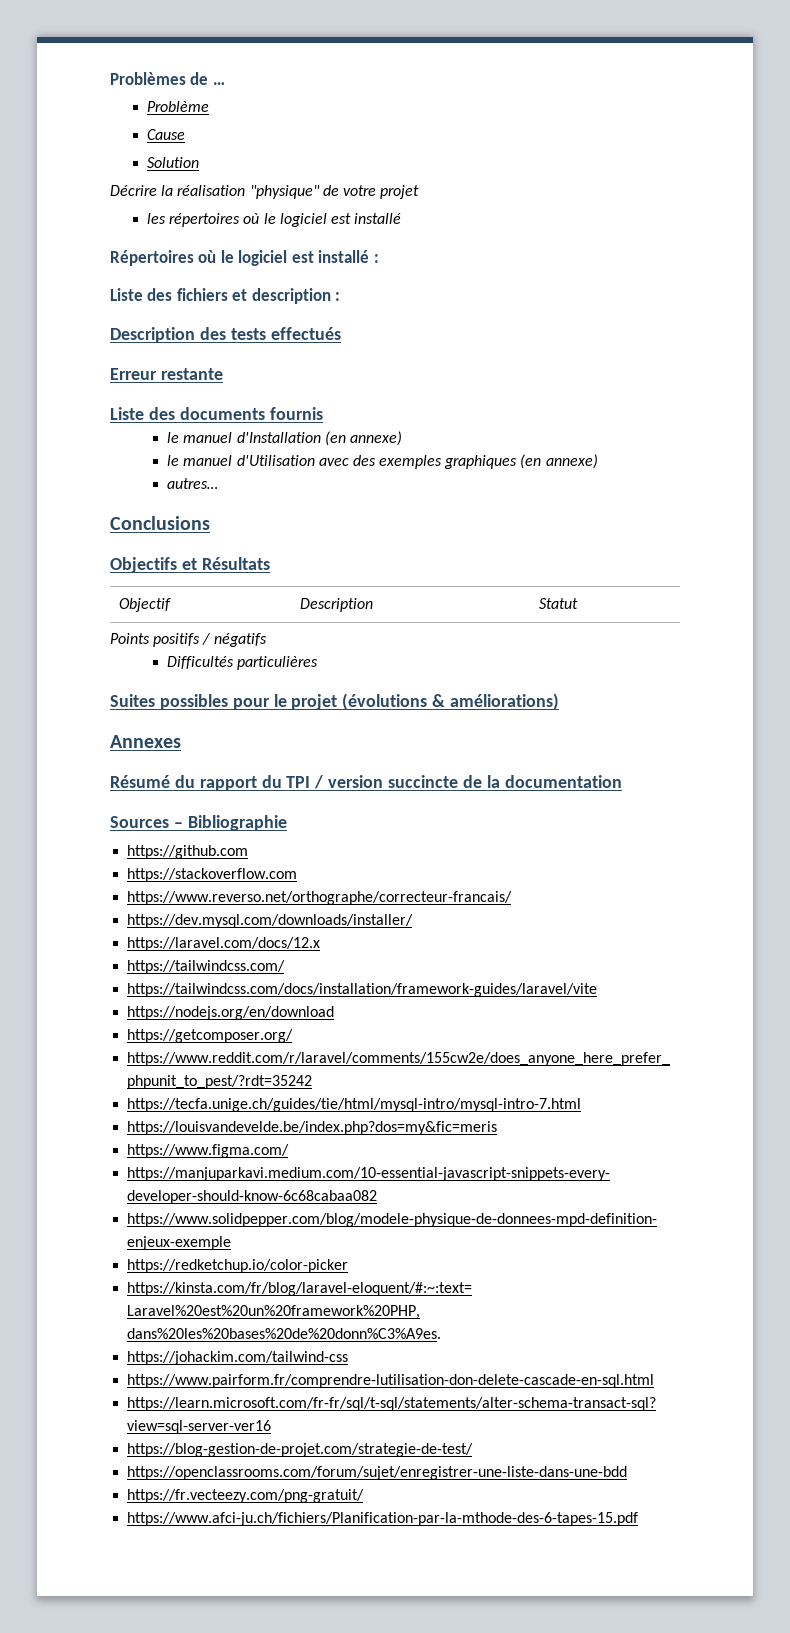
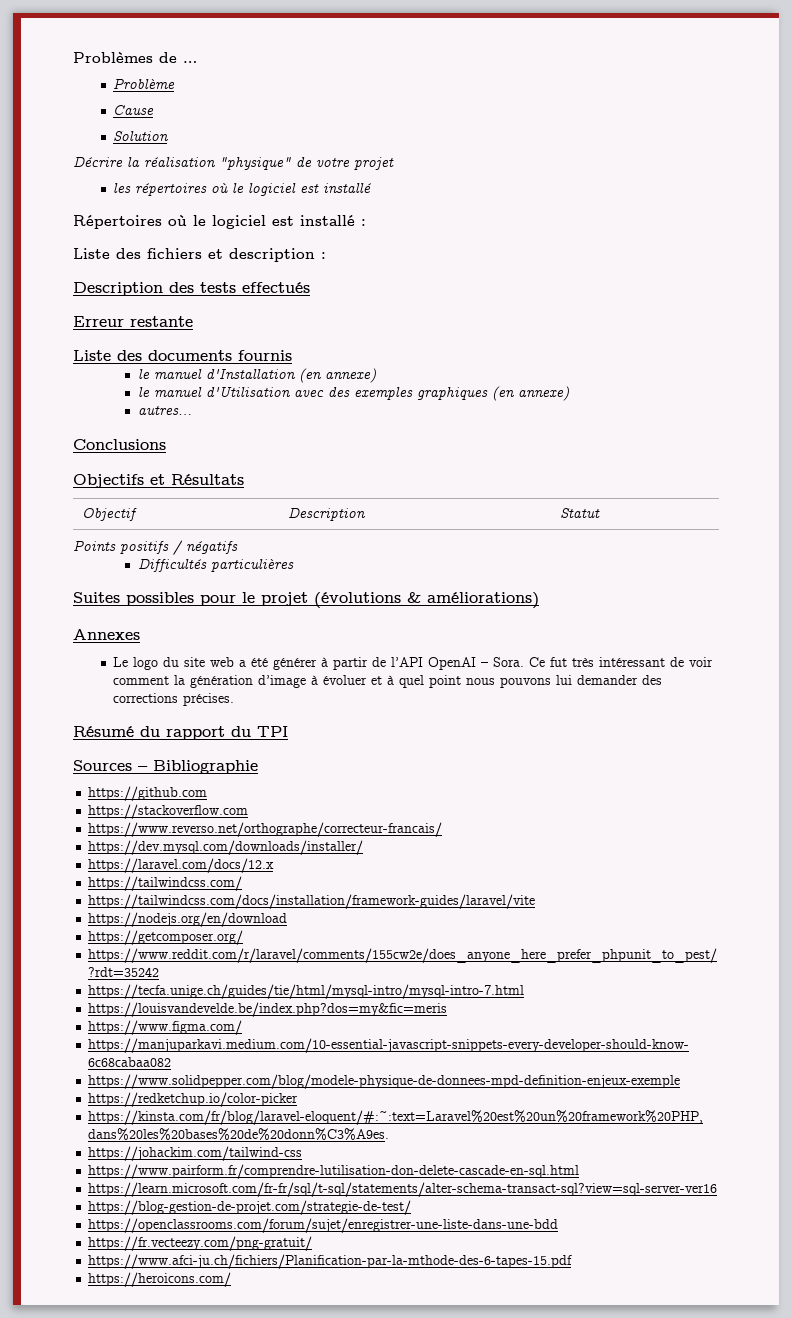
+ Le logo du site web a été générer à partir de l’API OpenAI – Sora. Ce fut très intéressant de voir comment la génération d’image à évoluer et à quel point nous pouvons lui demander des corrections précises.
- Résumé du rapport du TPI / version succincte de la documentation
+ Résumé du rapport du TPI
+ https://heroicons.com/

